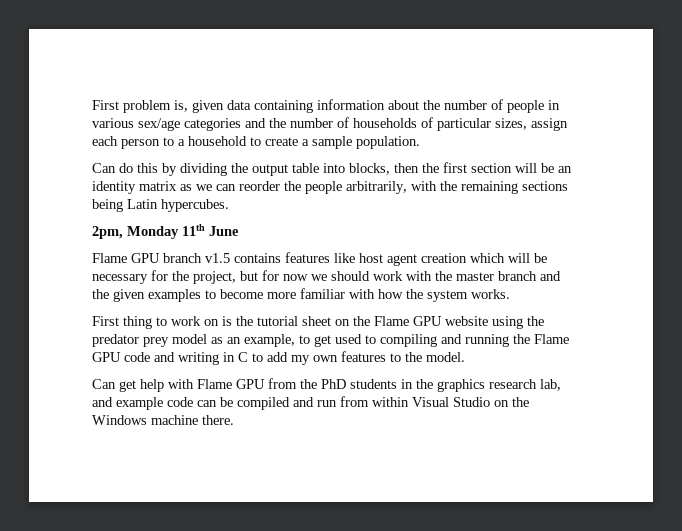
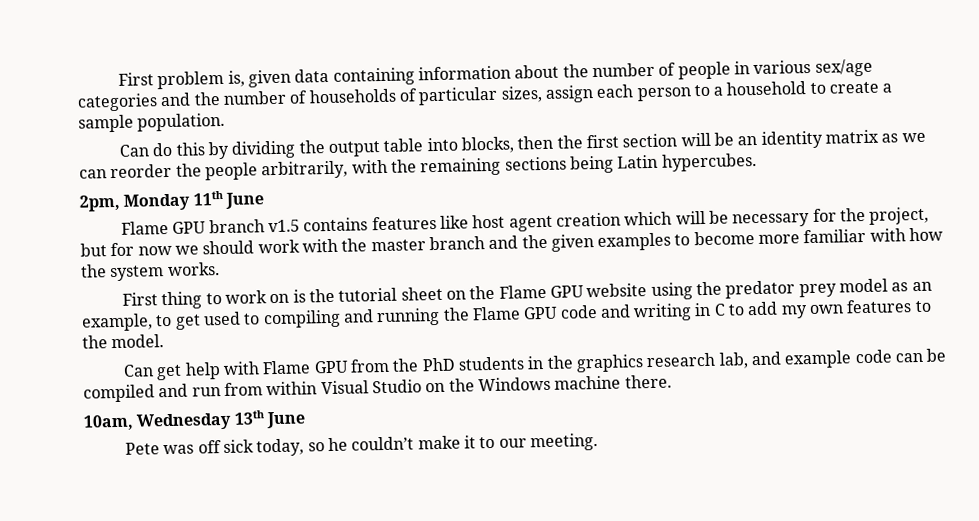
+ 10am, Wednesday 13th June
+ Pete was off sick today, so he couldn’t make it to our meeting.

